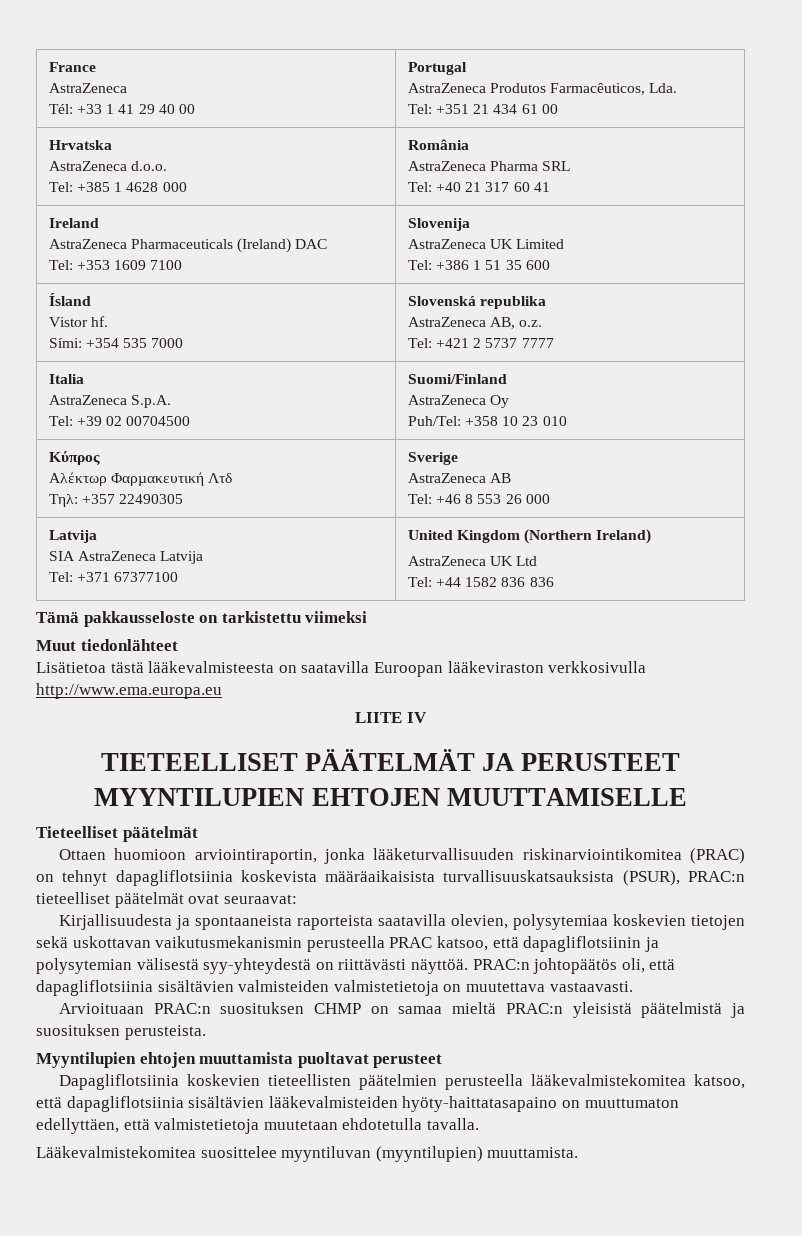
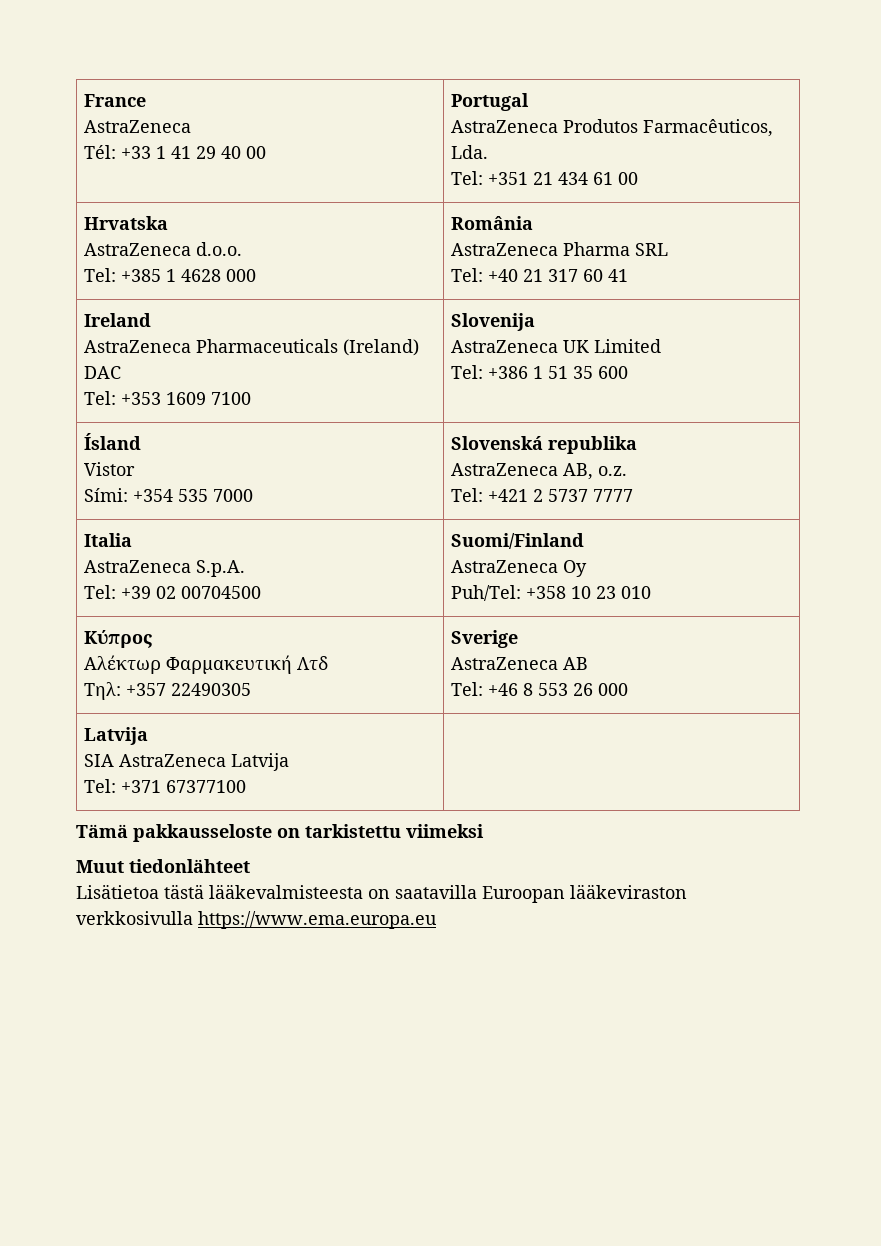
  Ísland
- Vistor hf.
+ Vistor
  Κύπρος
  Αλέκτωρ Φαρµακευτική Λτδ
  Τηλ: +357 22490305 | Sverige
  AstraZeneca AB
  Tel: +46 8 553 26 000
  Latvija
  SIA AstraZeneca Latvija
- Tel: +371 67377100 | United Kingdom (Northern Ireland)
- AstraZeneca UK Ltd
- Tel: +44 1582 836 836
+ Tel: +371 67377100 |
- Lisätietoa tästä lääkevalmisteesta on saatavilla Euroopan lääkeviraston verkkosivulla http://www.ema.europa.eu
- LIITE IV
- TIETEELLISET PÄÄTELMÄT JA PERUSTEET MYYNTILUPIEN EHTOJEN MUUTTAMISELLE
- Tieteelliset päätelmät
- Ottaen huomioon arviointiraportin, jonka lääketurvallisuuden riskinarviointikomitea (PRAC) on tehnyt dapagliflotsiinia koskevista määräaikaisista turvallisuuskatsauksista (PSUR), PRAC:n tieteelliset päätelmät ovat seuraavat:
- Kirjallisuudesta ja spontaaneista raporteista saatavilla olevien, polysytemiaa koskevien tietojen sekä uskottavan vaikutusmekanismin perusteella PRAC katsoo, että dapagliflotsiinin ja polysytemian välisestä syy-yhteydestä on riittävästi näyttöä. PRAC:n johtopäätös oli, että dapagliflotsiinia sisältävien valmisteiden valmistetietoja on muutettava vastaavasti.
- Arvioituaan PRAC:n suosituksen CHMP on samaa mieltä PRAC:n yleisistä päätelmistä ja suosituksen perusteista.
- Myyntilupien ehtojen muuttamista puoltavat perusteet
- Dapagliflotsiinia koskevien tieteellisten päätelmien perusteella lääkevalmistekomitea katsoo, että dapagliflotsiinia sisältävien lääkevalmisteiden hyöty-haittatasapaino on muuttumaton edellyttäen, että valmistetietoja muutetaan ehdotetulla tavalla.
- Lääkevalmistekomitea suosittelee myyntiluvan (myyntilupien) muuttamista.
+ Lisätietoa tästä lääkevalmisteesta on saatavilla Euroopan lääkeviraston verkkosivulla https://www.ema.europa.eu

